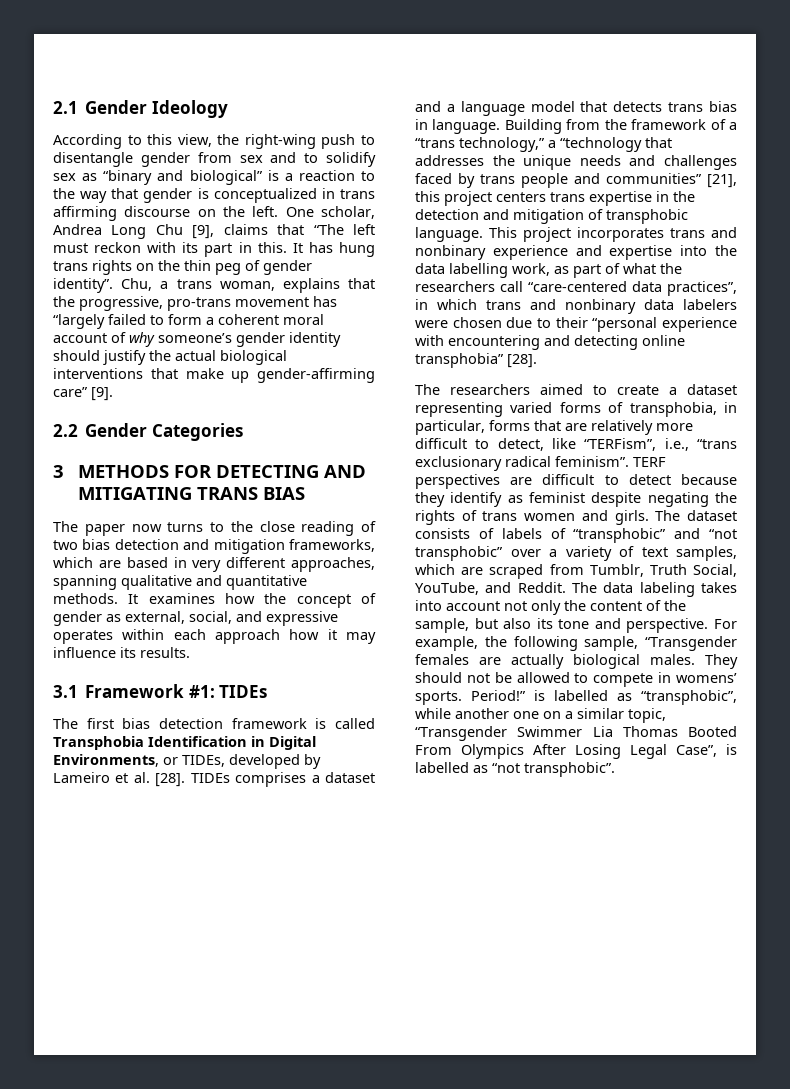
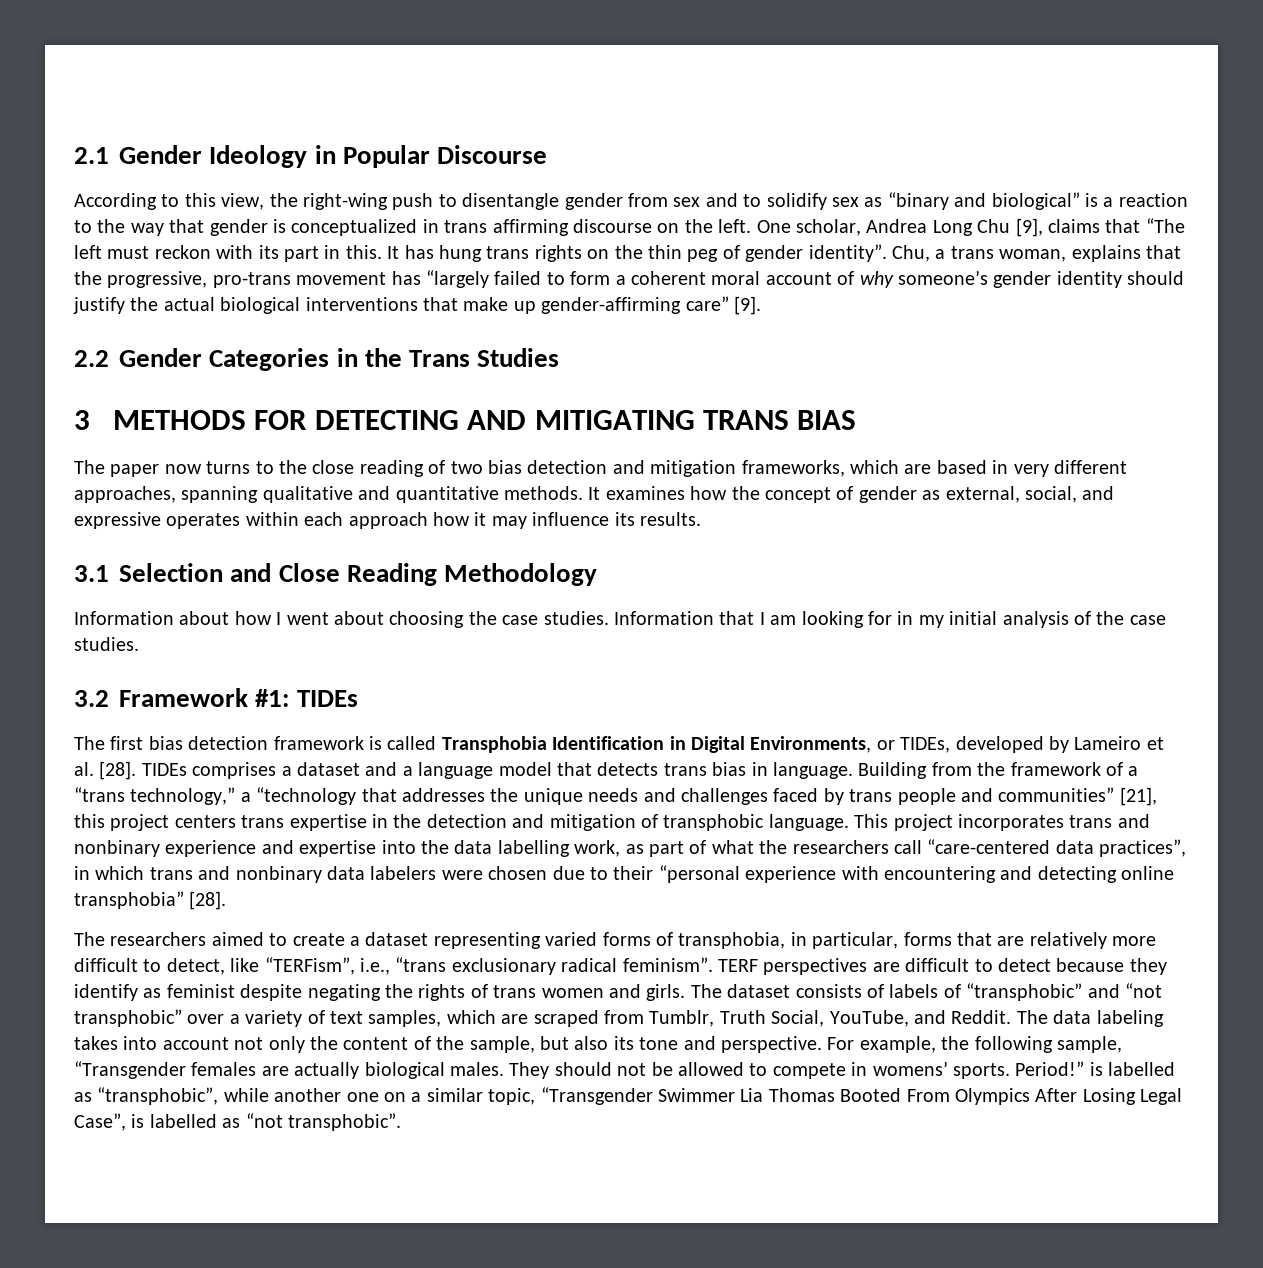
- 2.1 Gender Ideology
+ 2.1 Gender Ideology in Popular Discourse
- 2.2 Gender Categories
+ 2.2 Gender Categories in the Trans Studies
- 3.1 Framework #1: TIDEs
+ 3.1 Selection and Close Reading Methodology
+ Information about how I went about choosing the case studies. Information that I am looking for in my initial analysis of the case studies.
+ 3.2 Framework #1: TIDEs

